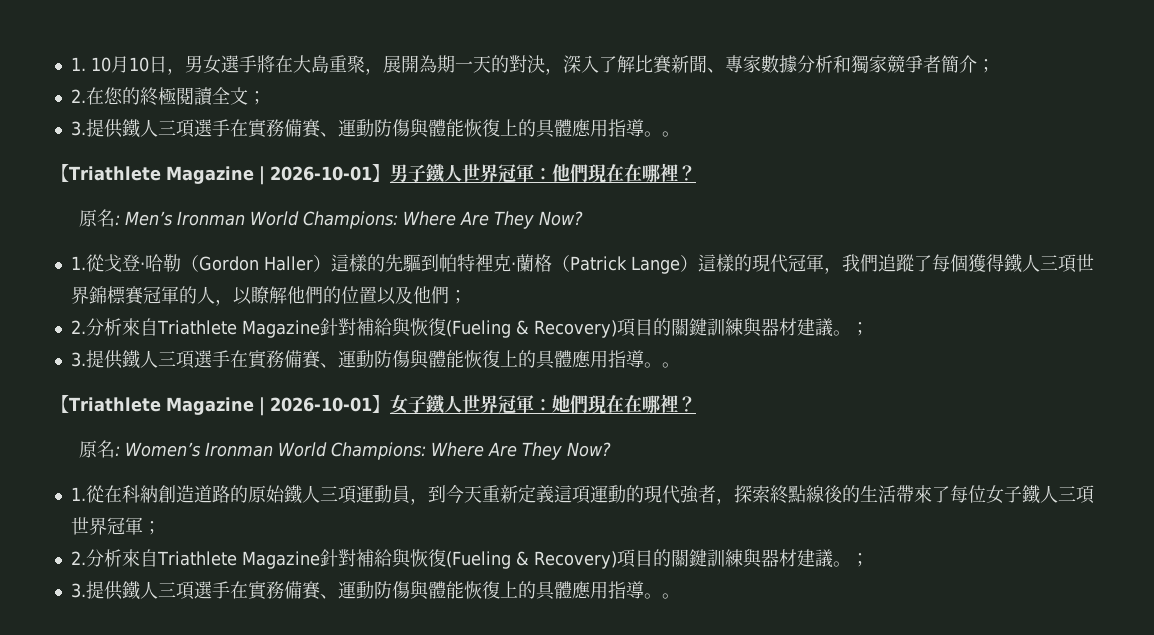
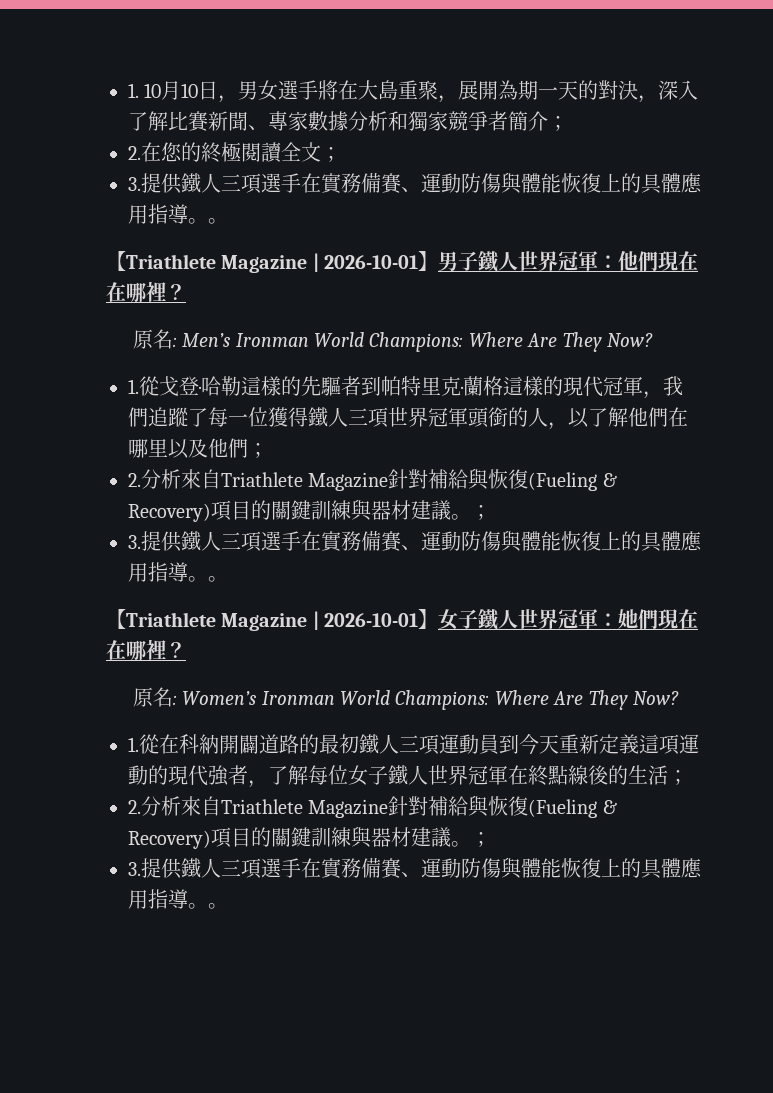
- 1.從戈登·哈勒（Gordon Haller）這樣的先驅到帕特裡克·蘭格（Patrick Lange）這樣的現代冠軍，我們追蹤了每個獲得鐵人三項世界錦標賽冠軍的人，以瞭解他們的位置以及他們；
+ 1.從戈登·哈勒這樣的先驅者到帕特里克·蘭格這樣的現代冠軍，我們追蹤了每一位獲得鐵人三項世界冠軍頭銜的人，以了解他們在哪里以及他們；
- 1.從在科納創造道路的原始鐵人三項運動員，到今天重新定義這項運動的現代強者，探索終點線後的生活帶來了每位女子鐵人三項世界冠軍；
+ 1.從在科納開闢道路的最初鐵人三項運動員到今天重新定義這項運動的現代強者，了解每位女子鐵人世界冠軍在終點線後的生活；

